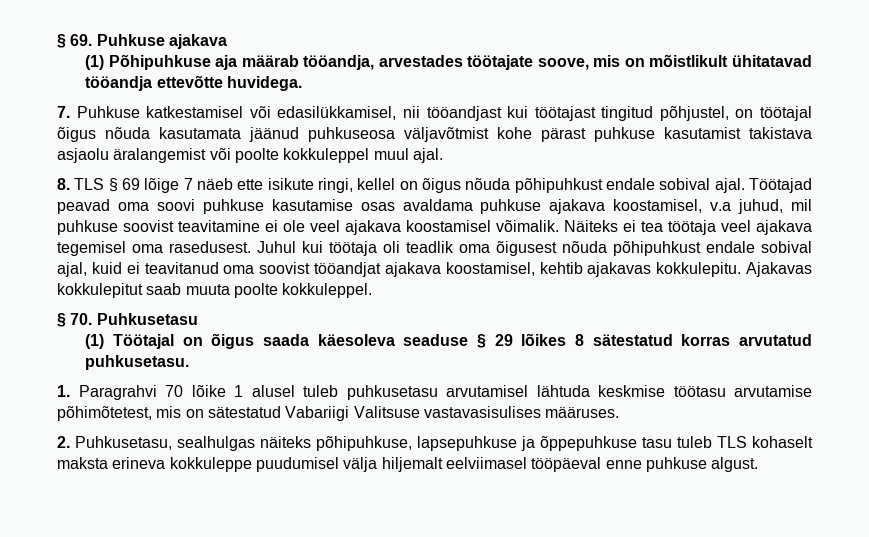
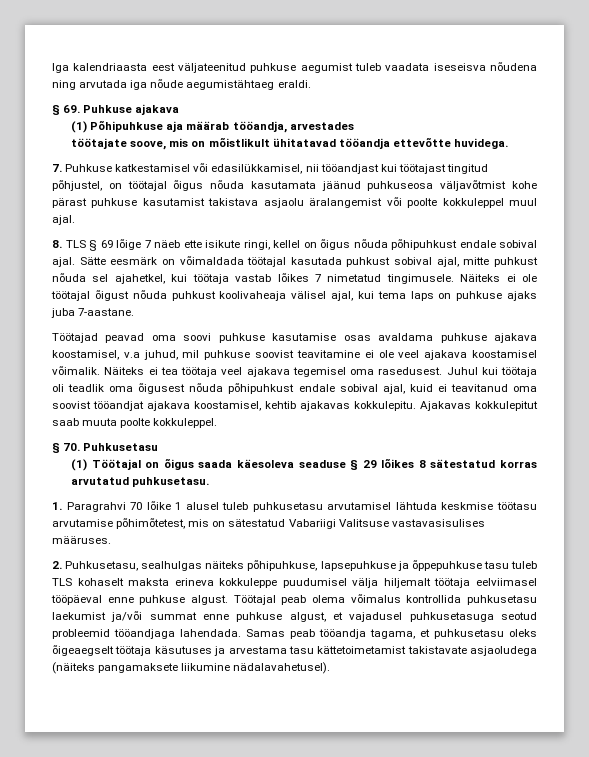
+ Iga kalendriaasta eest väljateenitud puhkuse aegumist tuleb vaadata iseseisva nõudena ning arvutada iga nõude aegumistähtaeg eraldi.
- (1) Põhipuhkuse aja määrab tööandja, arvestades töötajate soove, mis on mõistlikult ühitatavad tööandja ettevõtte huvidega.
+ (1) Põhipuhkuse aja määrab tööandja, arvestades
+ töötajate soove, mis on mõistlikult ühitatavad tööandja ettevõtte huvidega.
- 8. TLS § 69 lõige 7 näeb ette isikute ringi, kellel on õigus nõuda põhipuhkust endale sobival ajal. Töötajad peavad oma soovi puhkuse kasutamise osas avaldama puhkuse ajakava koostamisel, v.a juhud, mil puhkuse soovist teavitamine ei ole veel ajakava koostamisel võimalik.
+ 8. TLS § 69 lõige 7 näeb ette isikute ringi, kellel on õigus nõuda põhipuhkust endale sobival ajal. Sätte eesmärk on võimaldada töötajal kasutada puhkust sobival ajal, mitte puhkust nõuda sel ajahetkel, kui töötaja vastab lõikes 7 nimetatud tingimusele. Näiteks ei ole töötajal õigust nõuda puhkust koolivaheaja välisel ajal, kui tema laps on puhkuse ajaks juba 7-aastane.
+ Töötajad peavad oma soovi puhkuse kasutamise osas avaldama puhkuse ajakava koostamisel, v.a juhud, mil puhkuse soovist teavitamine ei ole veel ajakava koostamisel võimalik.
- 2. Puhkusetasu, sealhulgas näiteks põhipuhkuse, lapsepuhkuse ja õppepuhkuse tasu tuleb TLS kohaselt maksta erineva kokkuleppe puudumisel välja hiljemalt eelviimasel tööpäeval enne puhkuse algust.
+ 2. Puhkusetasu, sealhulgas näiteks põhipuhkuse, lapsepuhkuse ja õppepuhkuse tasu tuleb TLS kohaselt maksta erineva kokkuleppe puudumisel välja hiljemalt töötaja eelviimasel tööpäeval enne puhkuse algust.
+ Töötajal peab olema võimalus kontrollida puhkusetasu laekumist ja/või summat enne puhkuse algust, et vajadusel puhkusetasuga seotud probleemid tööandjaga lahendada. Samas peab tööandja tagama, et puhkusetasu oleks õigeaegselt töötaja käsutuses ja arvestama tasu kättetoimetamist takistavate asjaoludega (näiteks pangamaksete liikumine nädalavahetusel).

